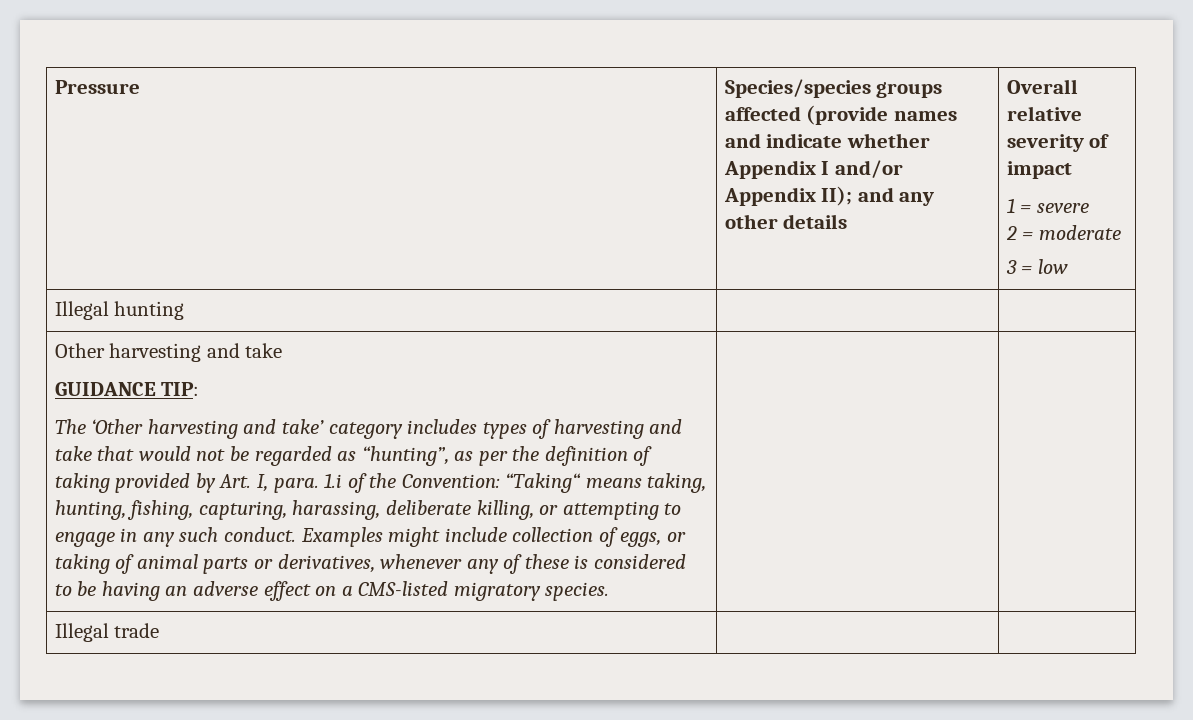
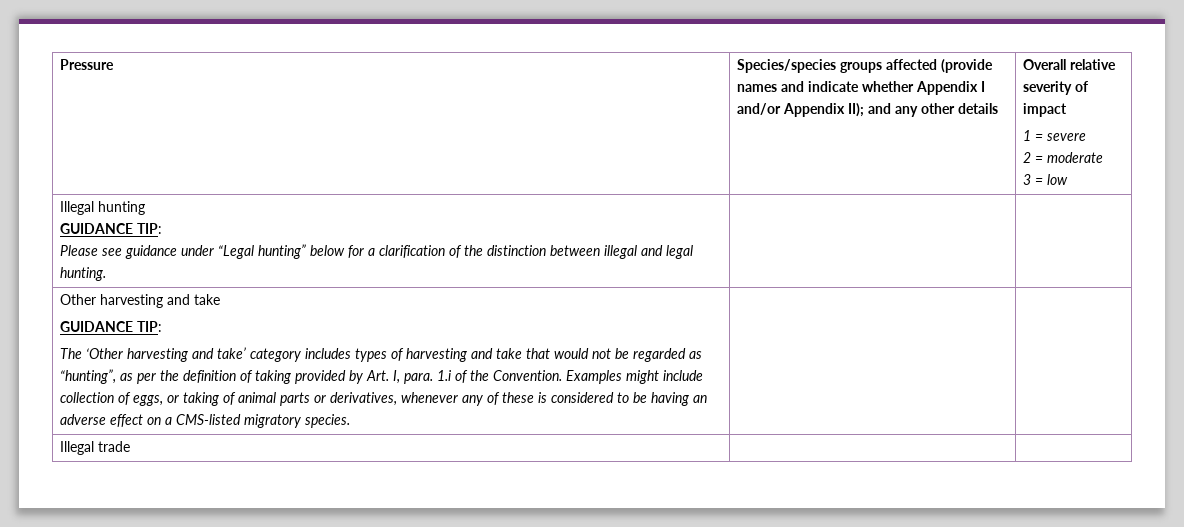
- Illegal hunting | |
+ Illegal hunting
+ GUIDANCE TIP:
+ Please see guidance under “Legal hunting” below for a clarification of the distinction between illegal and legal hunting. | |
- The ‘Other harvesting and take’ category includes types of harvesting and take that would not be regarded as “hunting”, as per the definition of taking provided by Art. I, para. 1.i of the Convention: “Taking“ means taking, hunting, fishing, capturing, harassing, deliberate killing, or attempting to engage in any such conduct.
+ The ‘Other harvesting and take’ category includes types of harvesting and take that would not be regarded as “hunting”, as per the definition of taking provided by Art. I, para. 1.i of the Convention.

